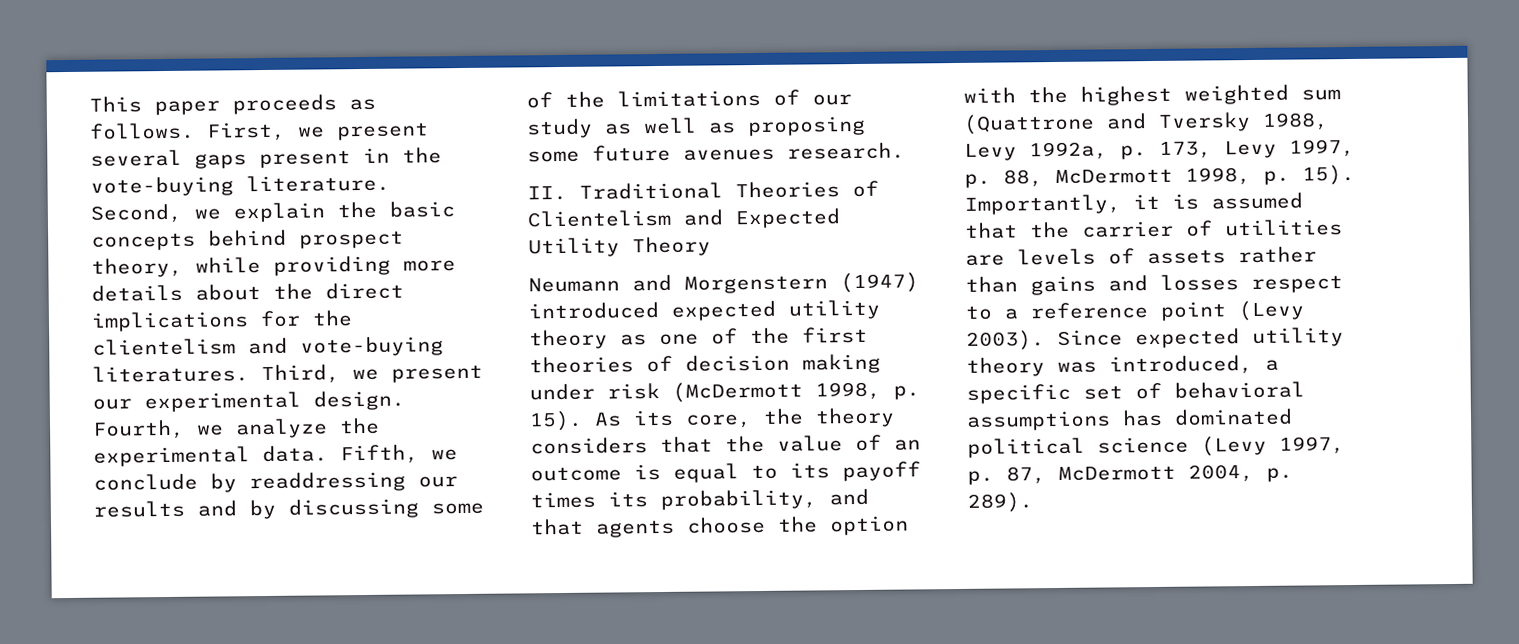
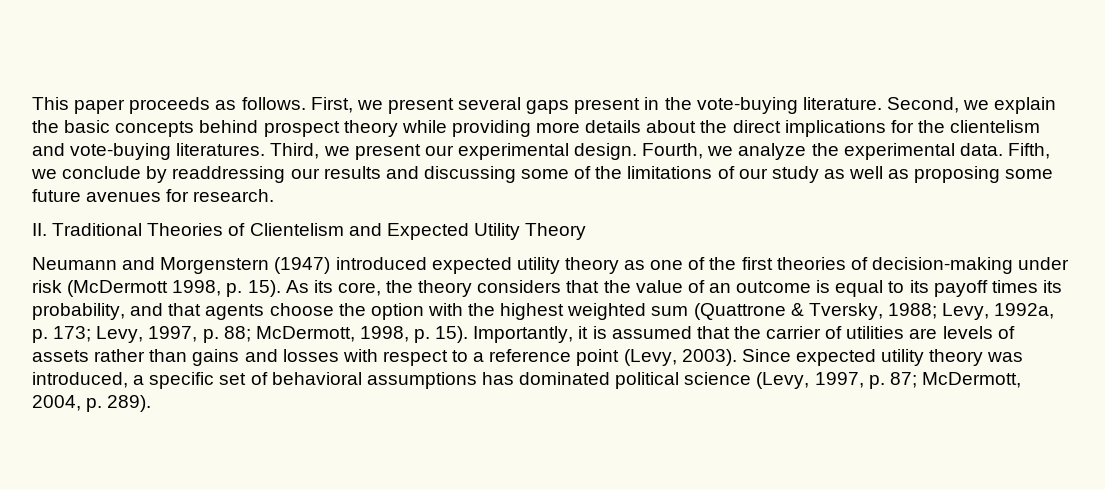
- Second, we explain the basic concepts behind prospect theory, while providing more details about the direct implications for the clientelism and vote-buying literatures.
+ Second, we explain the basic concepts behind prospect theory while providing more details about the direct implications for the clientelism and vote-buying literatures.
- Fifth, we conclude by readdressing our results and by discussing some of the limitations of our study as well as proposing some future avenues research.
+ Fifth, we conclude by readdressing our results and discussing some of the limitations of our study as well as proposing some future avenues for research.
- Neumann and Morgenstern (1947) introduced expected utility theory as one of the first theories of decision making under risk (McDermott 1998, p. 15).
+ Neumann and Morgenstern (1947) introduced expected utility theory as one of the first theories of decision-making under risk (McDermott 1998, p. 15).
- As its core, the theory considers that the value of an outcome is equal to its payoff times its probability, and that agents choose the option with the highest weighted sum (Quattrone and Tversky 1988, Levy 1992a, p. 173, Levy 1997, p. 88, McDermott 1998, p. 15).
+ As its core, the theory considers that the value of an outcome is equal to its payoff times its probability, and that agents choose the option with the highest weighted sum (Quattrone & Tversky, 1988; Levy, 1992a, p. 173; Levy, 1997, p. 88; McDermott, 1998, p. 15).
- Importantly, it is assumed that the carrier of utilities are levels of assets rather than gains and losses respect to a reference point (Levy 2003).
+ Importantly, it is assumed that the carrier of utilities are levels of assets rather than gains and losses with respect to a reference point (Levy, 2003).
- Since expected utility theory was introduced, a specific set of behavioral assumptions has dominated political science (Levy 1997, p. 87, McDermott 2004, p. 289).
+ Since expected utility theory was introduced, a specific set of behavioral assumptions has dominated political science (Levy, 1997, p. 87; McDermott, 2004, p. 289).

